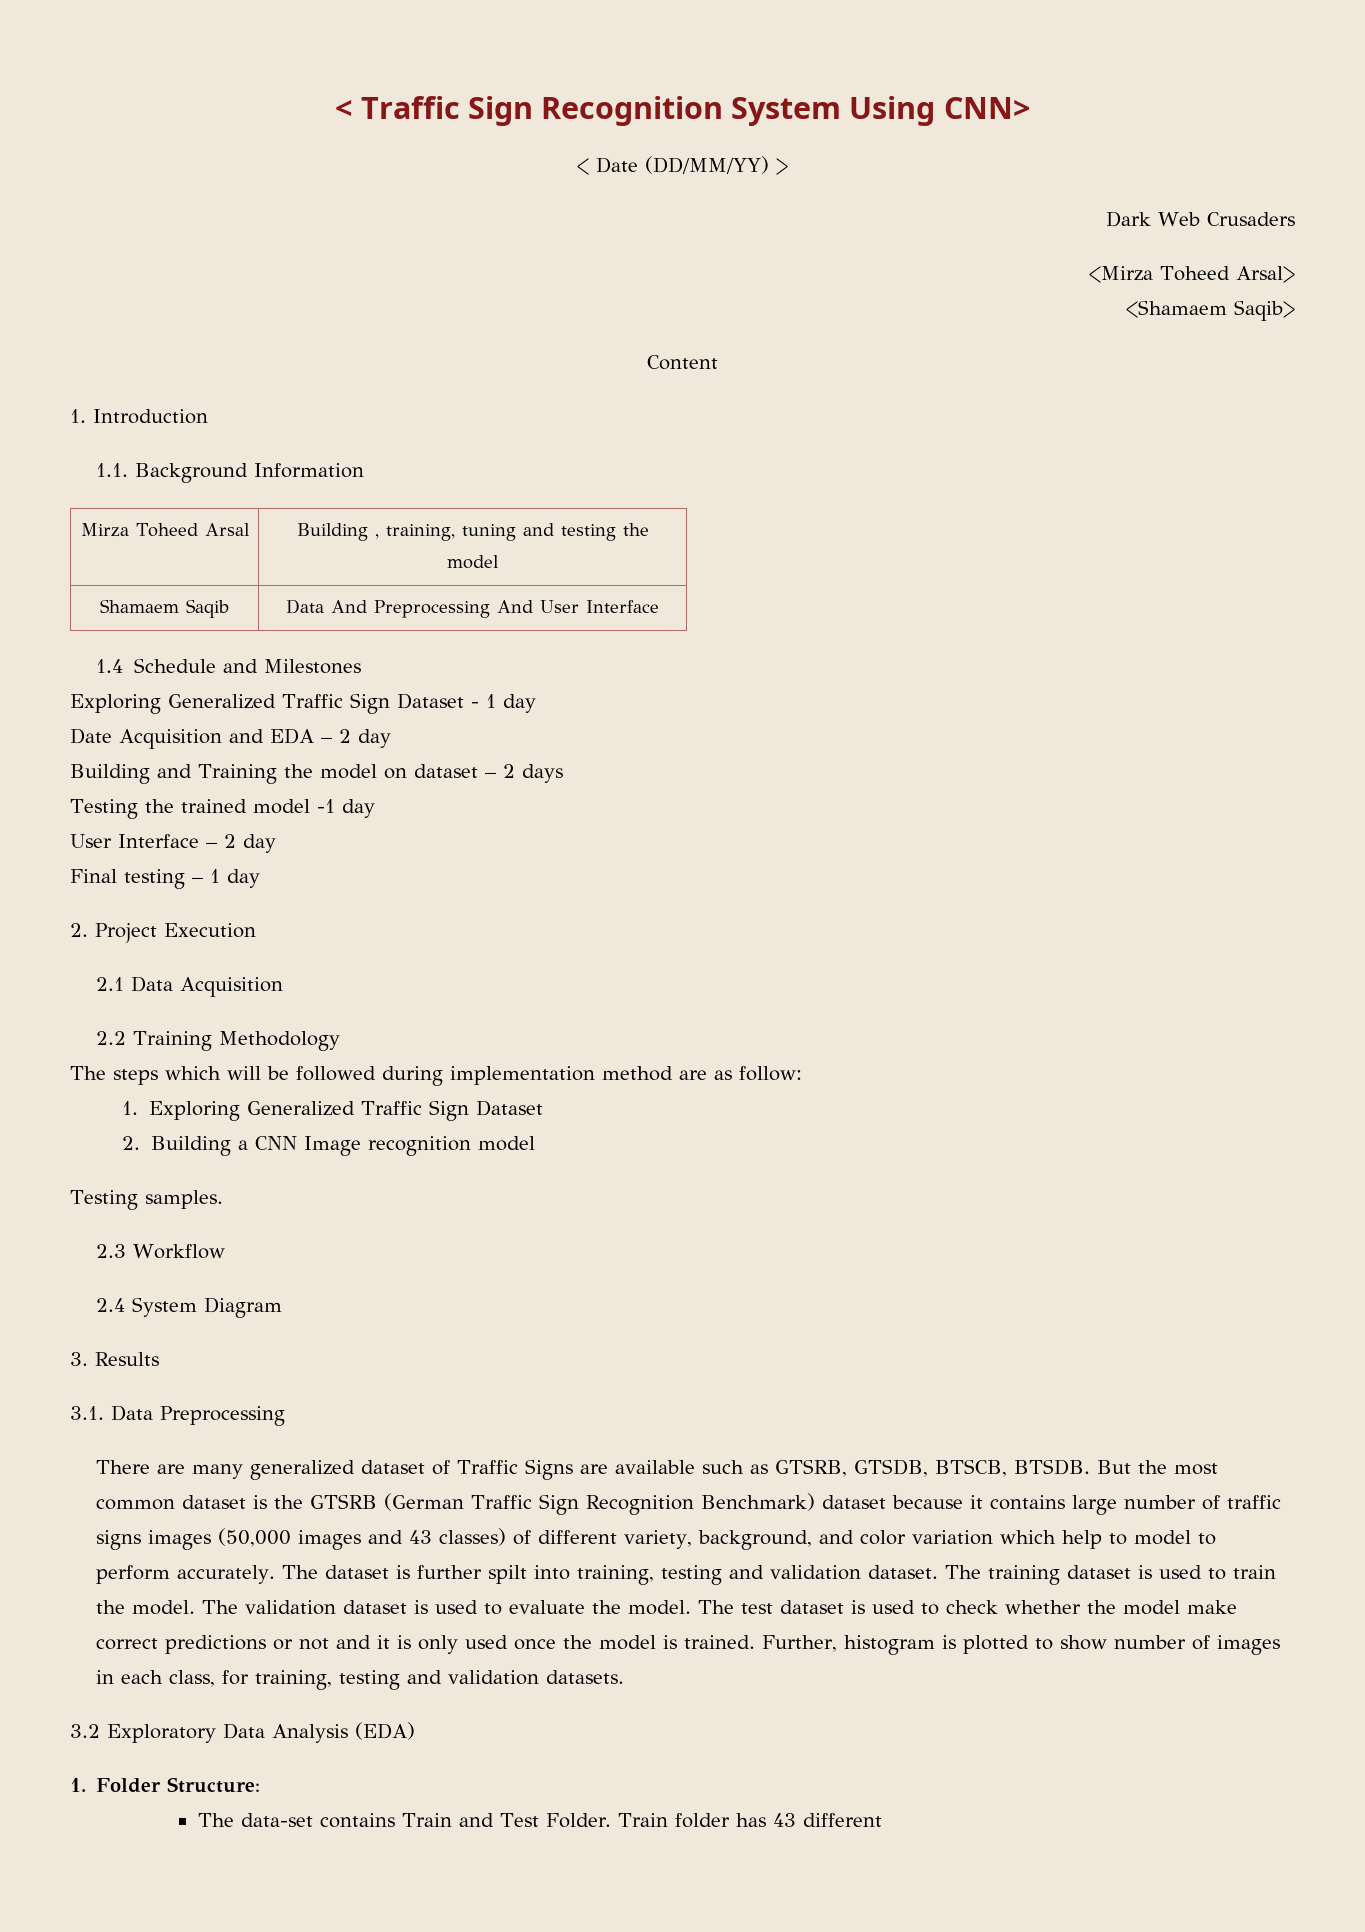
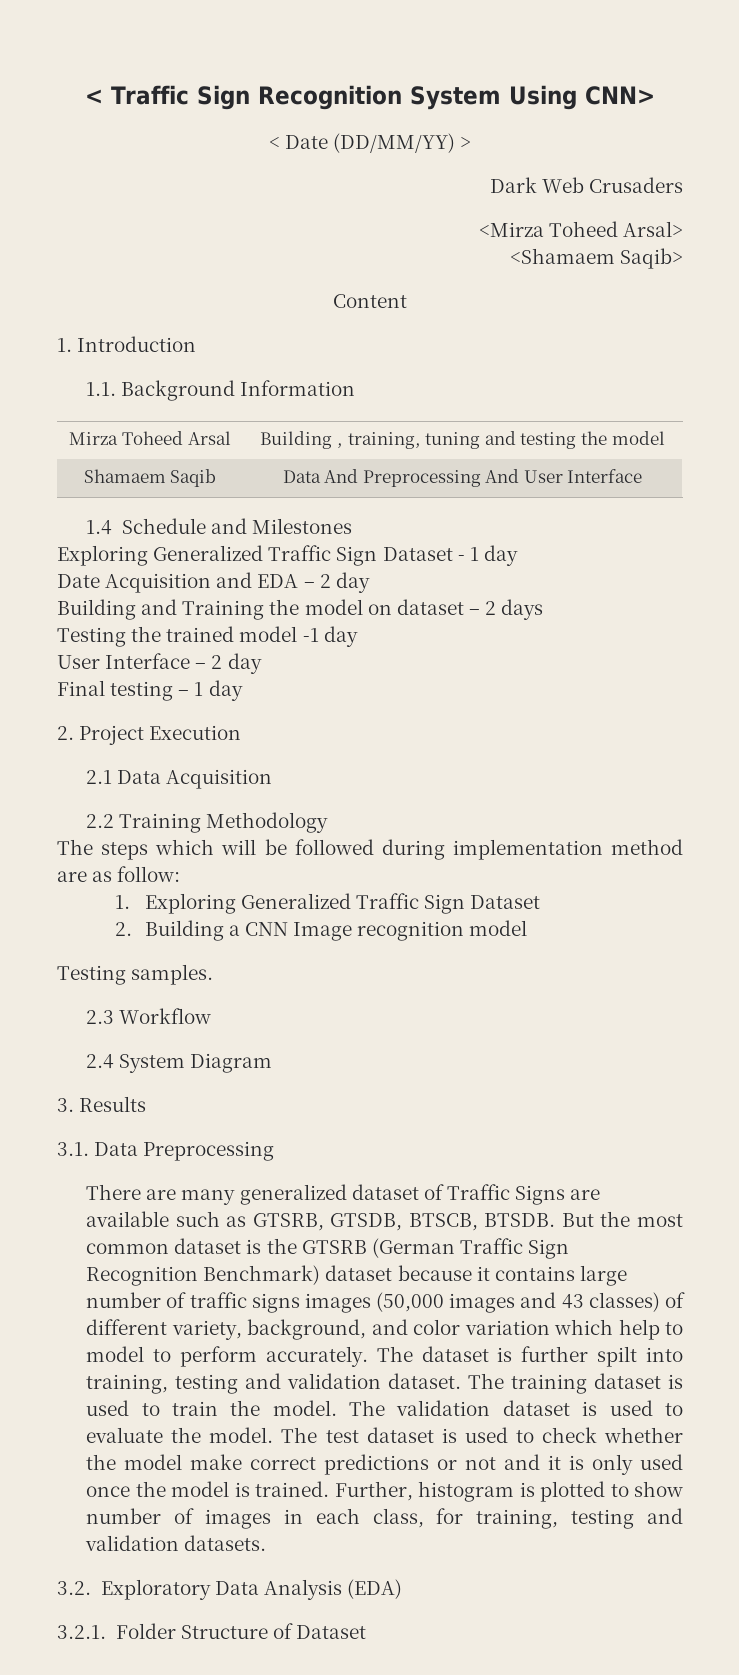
- 3.2 Exploratory Data Analysis (EDA)
+ 3.2. Exploratory Data Analysis (EDA)
- 1. Folder Structure:
- The data-set contains Train and Test Folder. Train folder has 43 different
+ 3.2.1. Folder Structure of Dataset

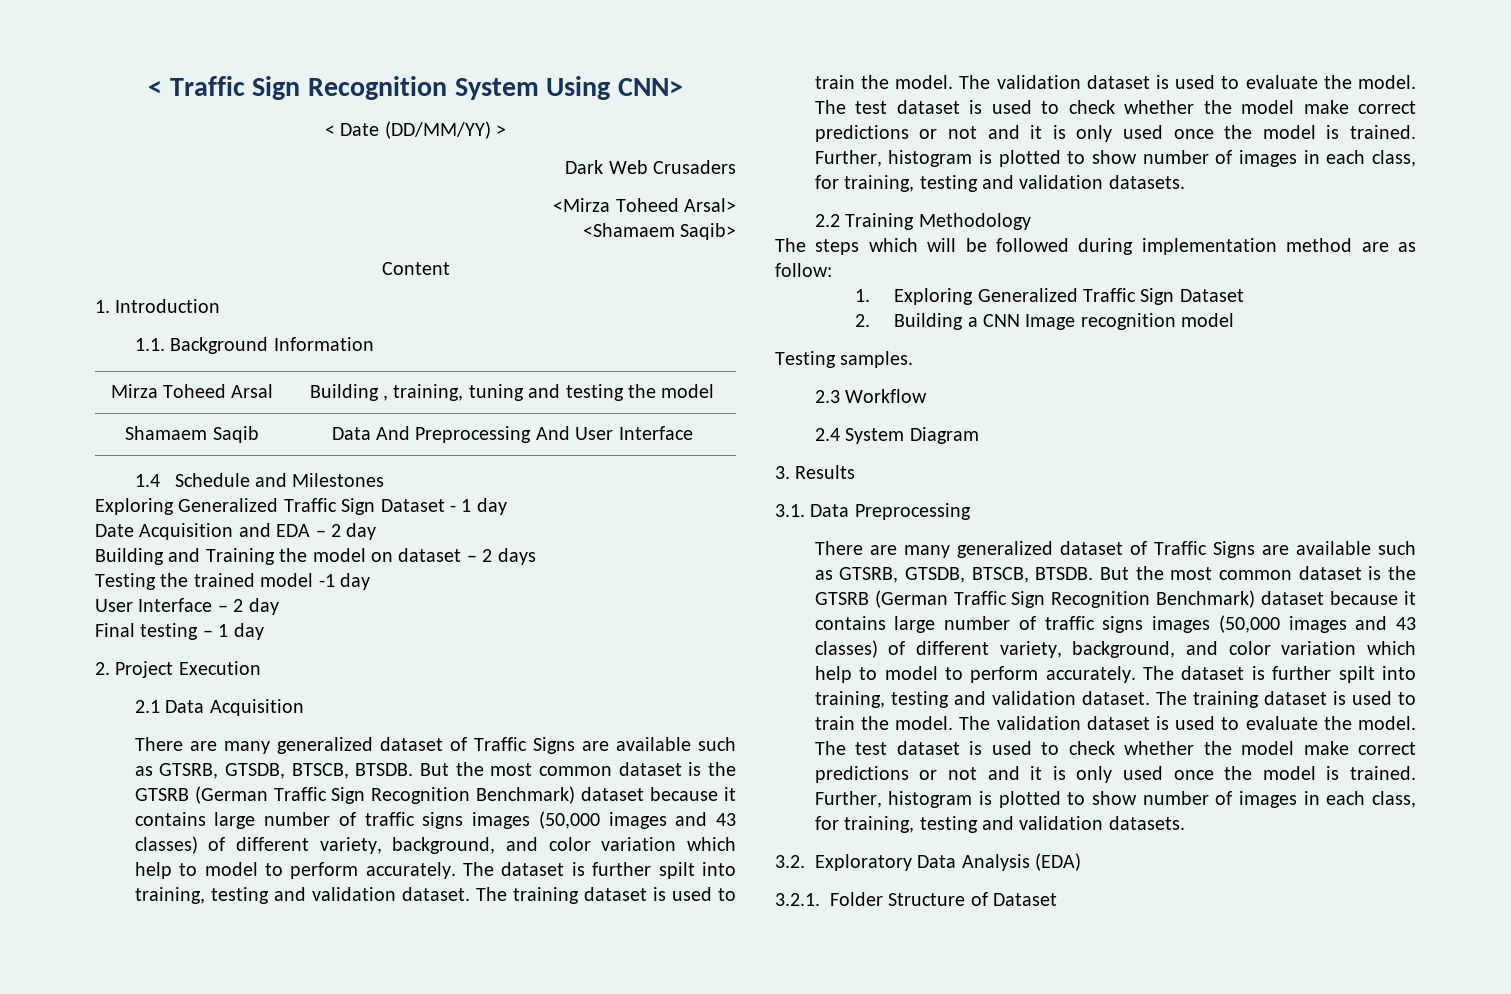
  2.1 Data Acquisition
+ There are many generalized dataset of Traffic Signs are available such as GTSRB, GTSDB, BTSCB, BTSDB. But the most common dataset is the GTSRB (German Traffic Sign Recognition Benchmark) dataset because it contains large number of traffic signs images (50,000 images and 43 classes) of different variety, background, and color variation which help to model to perform accurately. The dataset is further spilt into training, testing and validation dataset. The training dataset is used to train the model. The validation dataset is used to evaluate the model. The test dataset is used to check whether the model make correct predictions or not and it is only used once the model is trained. Further, histogram is plotted to show number of images in each class, for training, testing and validation datasets.

